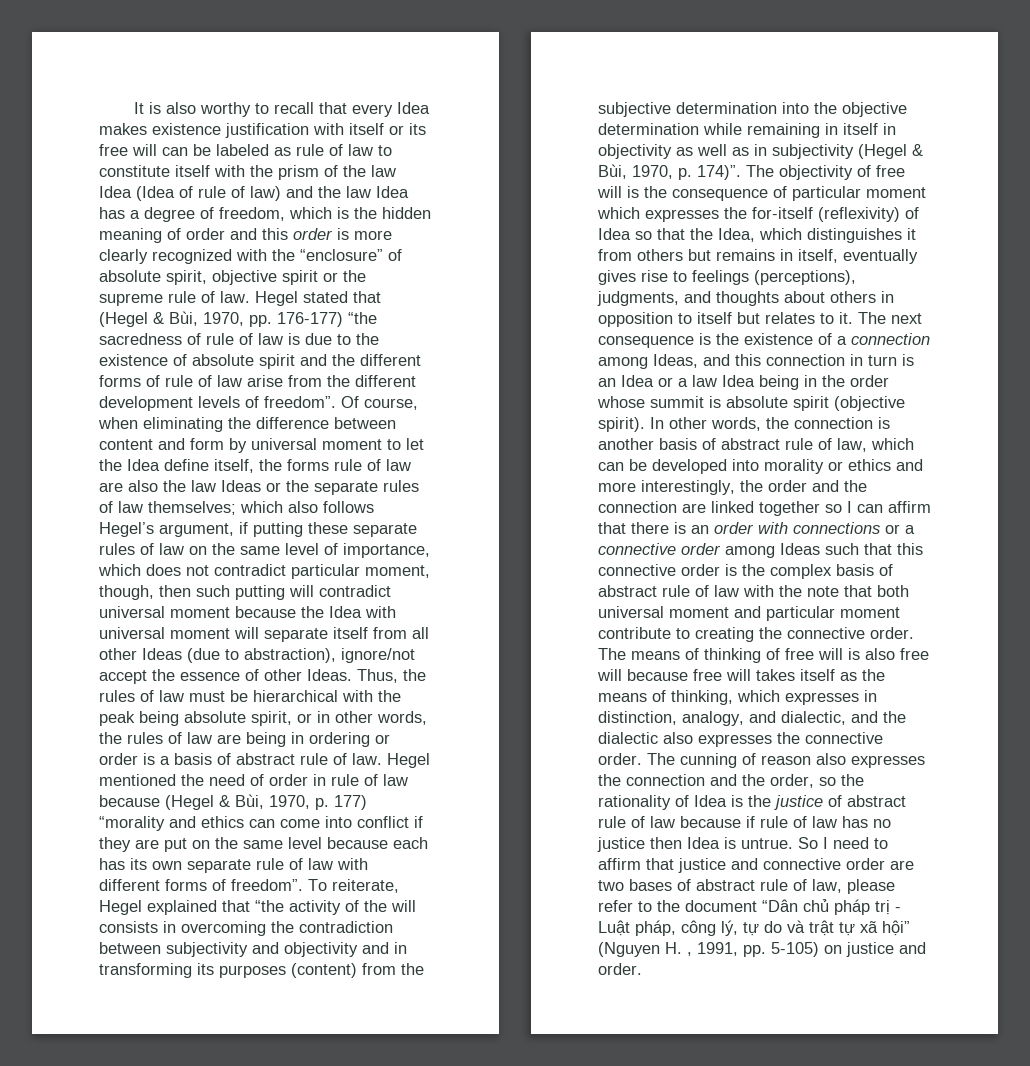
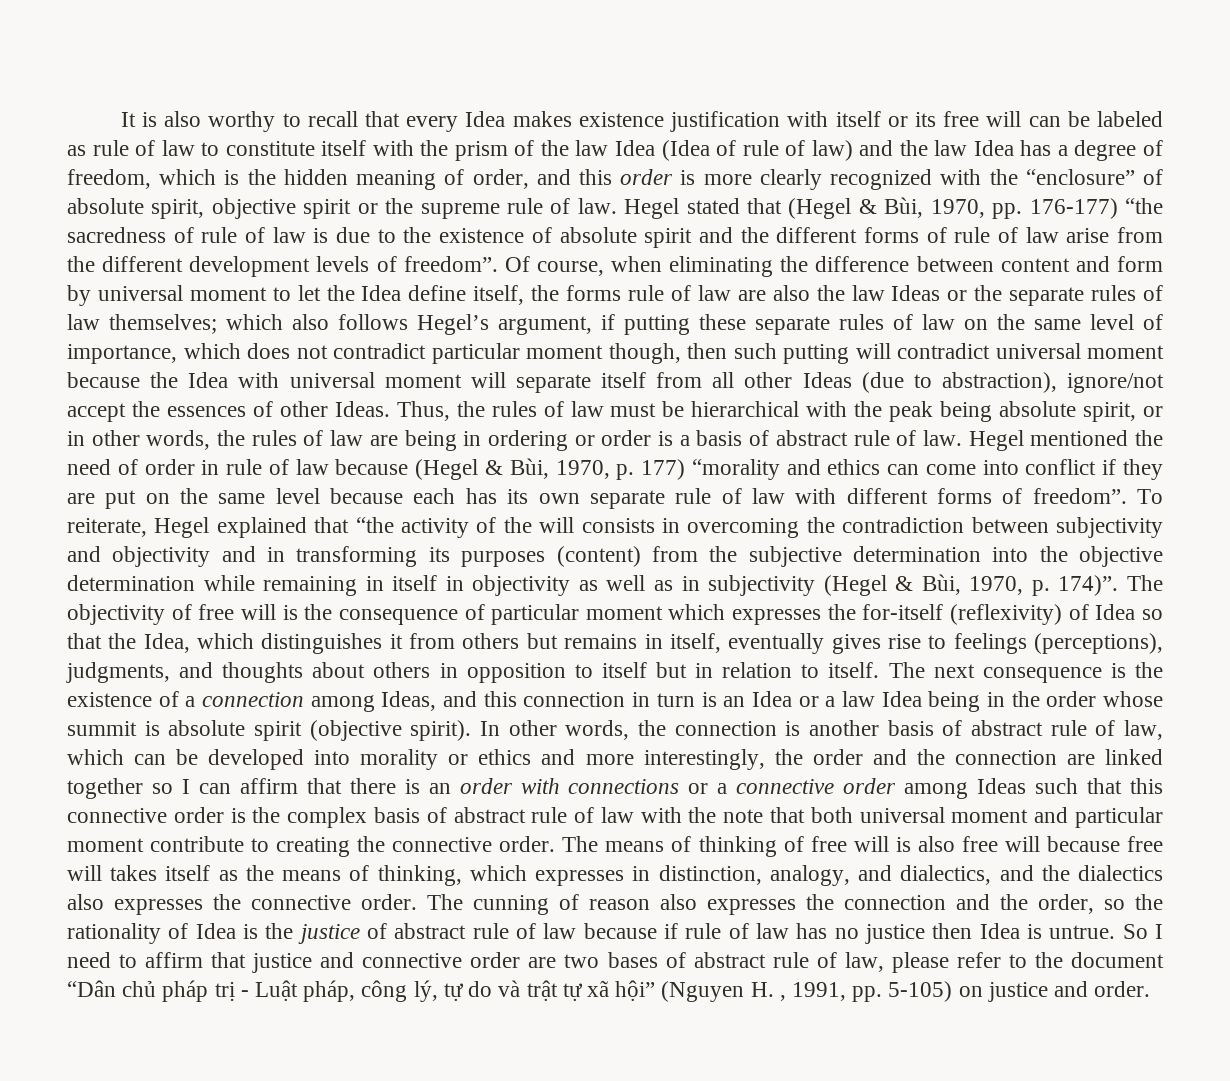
- It is also worthy to recall that every Idea makes existence justification with itself or its free will can be labeled as rule of law to constitute itself with the prism of the law Idea (Idea of rule of law) and the law Idea has a degree of freedom, which is the hidden meaning of order and this order is more clearly recognized with the “enclosure” of absolute spirit, objective spirit or the supreme rule of law.
+ It is also worthy to recall that every Idea makes existence justification with itself or its free will can be labeled as rule of law to constitute itself with the prism of the law Idea (Idea of rule of law) and the law Idea has a degree of freedom, which is the hidden meaning of order, and this order is more clearly recognized with the “enclosure” of absolute spirit, objective spirit or the supreme rule of law.
- which also follows Hegel’s argument, if putting these separate rules of law on the same level of importance, which does not contradict particular moment, though, then such putting will contradict universal moment because the Idea with universal moment will separate itself from all other Ideas (due to abstraction), ignore/not accept the essence of other Ideas.
+ which also follows Hegel’s argument, if putting these separate rules of law on the same level of importance, which does not contradict particular moment though, then such putting will contradict universal moment because the Idea with universal moment will separate itself from all other Ideas (due to abstraction), ignore/not accept the essences of other Ideas.
- The objectivity of free will is the consequence of particular moment which expresses the for-itself (reflexivity) of Idea so that the Idea, which distinguishes it from others but remains in itself, eventually gives rise to feelings (perceptions), judgments, and thoughts about others in opposition to itself but relates to it.
+ The objectivity of free will is the consequence of particular moment which expresses the for-itself (reflexivity) of Idea so that the Idea, which distinguishes it from others but remains in itself, eventually gives rise to feelings (perceptions), judgments, and thoughts about others in opposition to itself but in relation to itself.
- The means of thinking of free will is also free will because free will takes itself as the means of thinking, which expresses in distinction, analogy, and dialectic, and the dialectic also expresses the connective order.
+ The means of thinking of free will is also free will because free will takes itself as the means of thinking, which expresses in distinction, analogy, and dialectics, and the dialectics also expresses the connective order.

